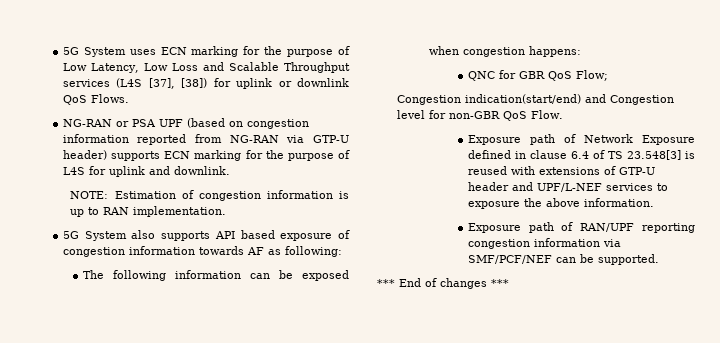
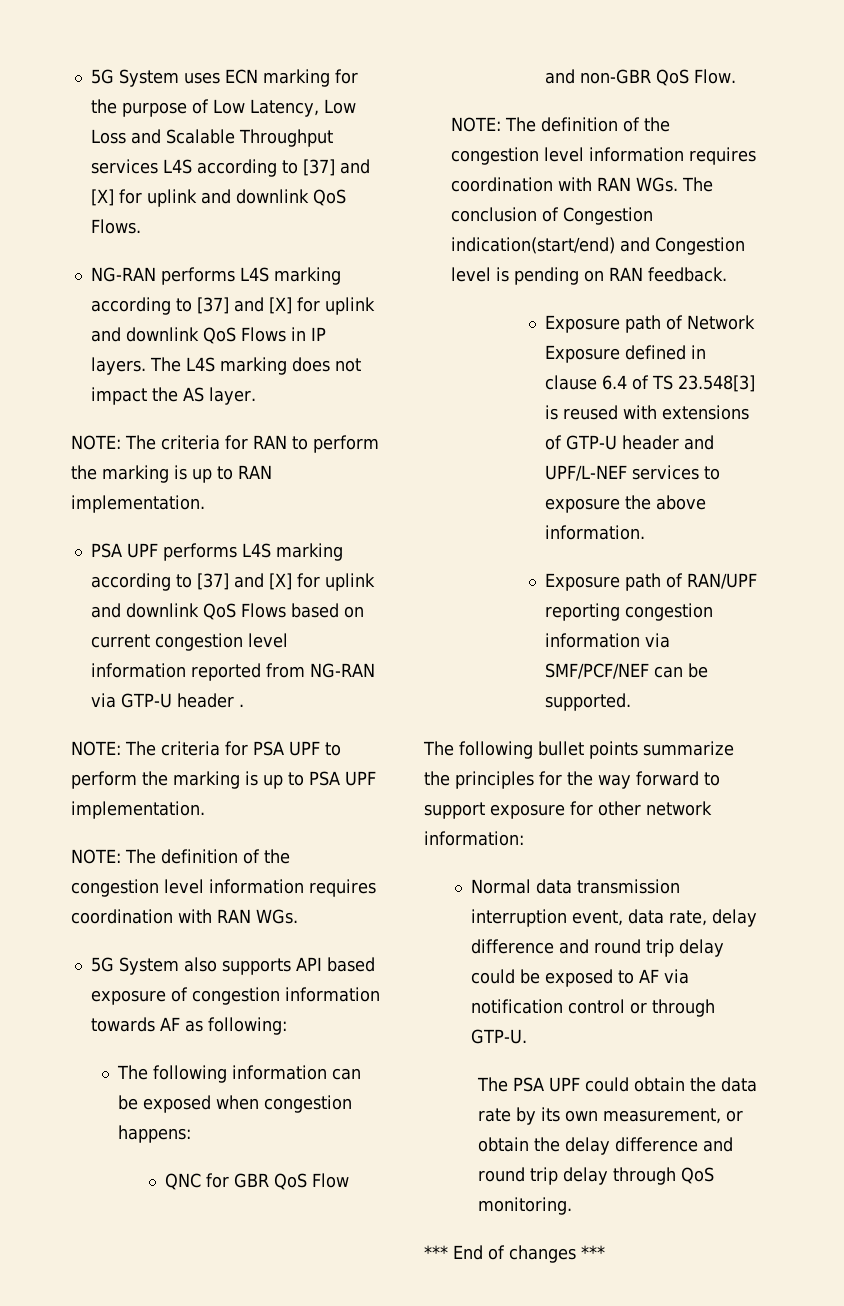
- 5G System uses ECN marking for the purpose of Low Latency, Low Loss and Scalable Throughput services (L4S [37], [38]) for uplink or downlink QoS Flows.
+ 5G System uses ECN marking for the purpose of Low Latency, Low Loss and Scalable Throughput services L4S according to [37] and [X] for uplink and downlink QoS Flows.
- NG-RAN or PSA UPF (based on congestion information reported from NG-RAN via GTP-U header) supports ECN marking for the purpose of L4S for uplink and downlink.
- NOTE: Estimation of congestion information is up to RAN implementation.
+ NG-RAN performs L4S marking according to [37] and [X] for uplink and downlink QoS Flows in IP layers. The L4S marking does not impact the AS layer.
+ NOTE: The criteria for RAN to perform the marking is up to RAN implementation.
+ PSA UPF performs L4S marking according to [37] and [X] for uplink and downlink QoS Flows based on current congestion level information reported from NG-RAN via GTP-U header .
+ NOTE: The criteria for PSA UPF to perform the marking is up to PSA UPF implementation.
+ NOTE: The definition of the congestion level information requires coordination with RAN WGs.
- QNC for GBR QoS Flow;
- Congestion indication(start/end) and Congestion level for non-GBR QoS Flow.
+ QNC for GBR QoS Flow and non-GBR QoS Flow.
+ NOTE: The definition of the congestion level information requires coordination with RAN WGs. The conclusion of Congestion indication(start/end) and Congestion level is pending on RAN feedback.
+ The following bullet points summarize the principles for the way forward to support exposure for other network information:
+ Normal data transmission interruption event, data rate, delay difference and round trip delay could be exposed to AF via notification control or through GTP-U.
+ The PSA UPF could obtain the data rate by its own measurement, or obtain the delay difference and round trip delay through QoS monitoring.

